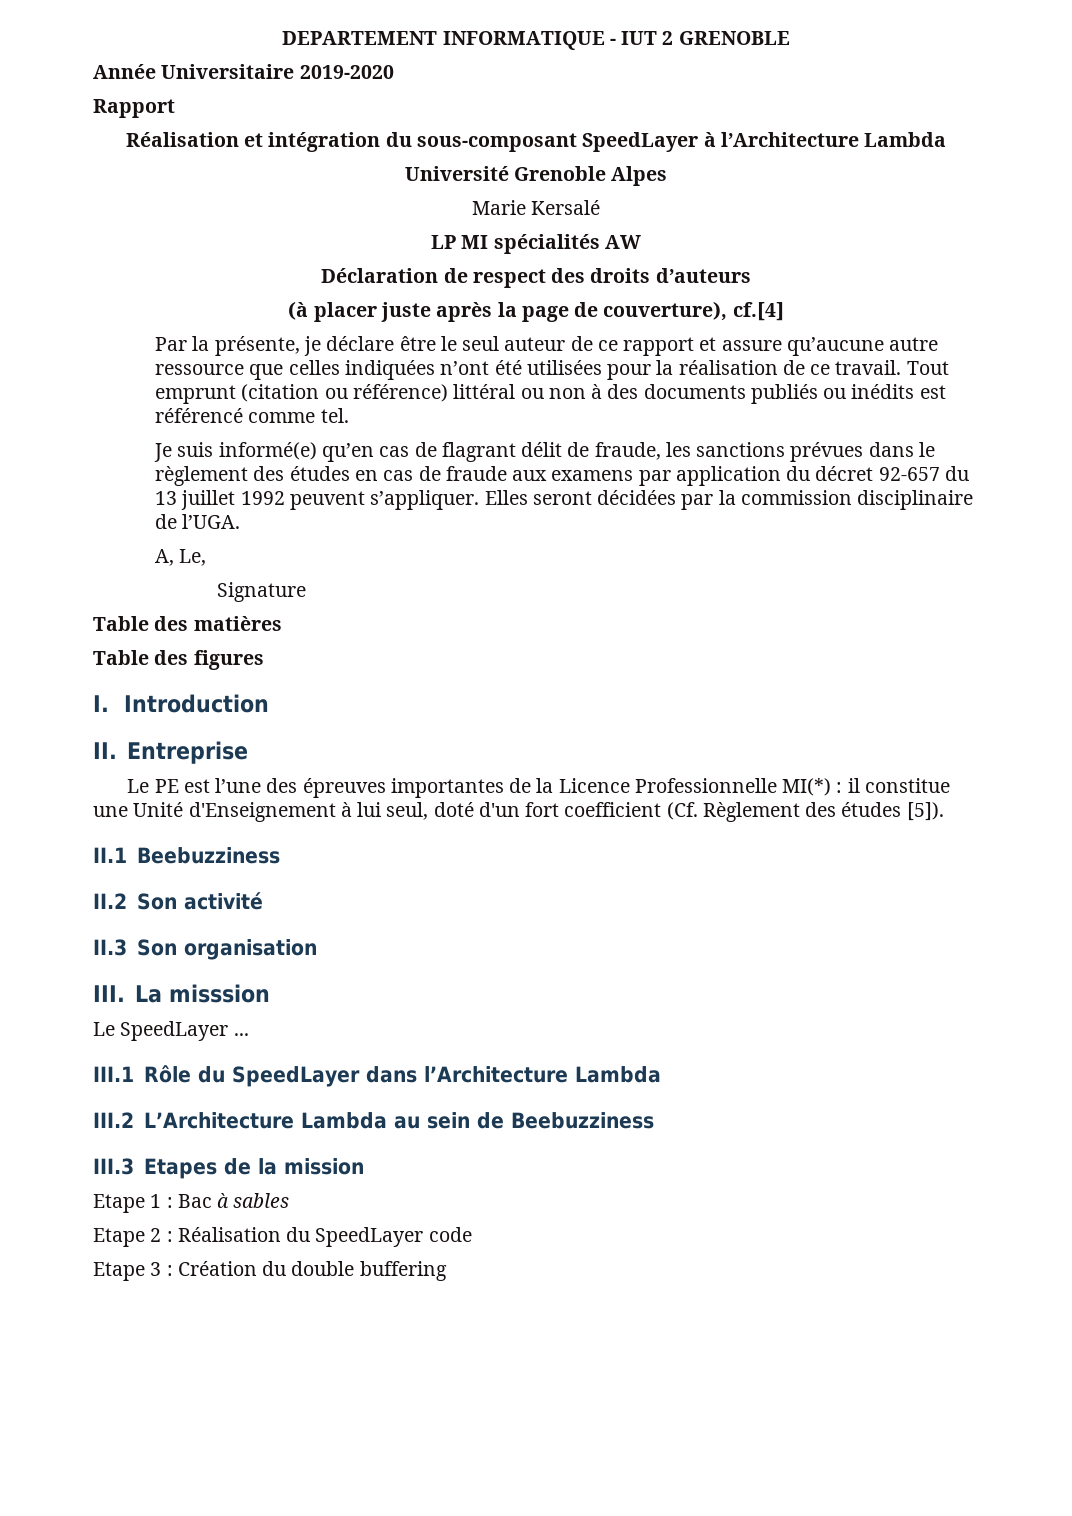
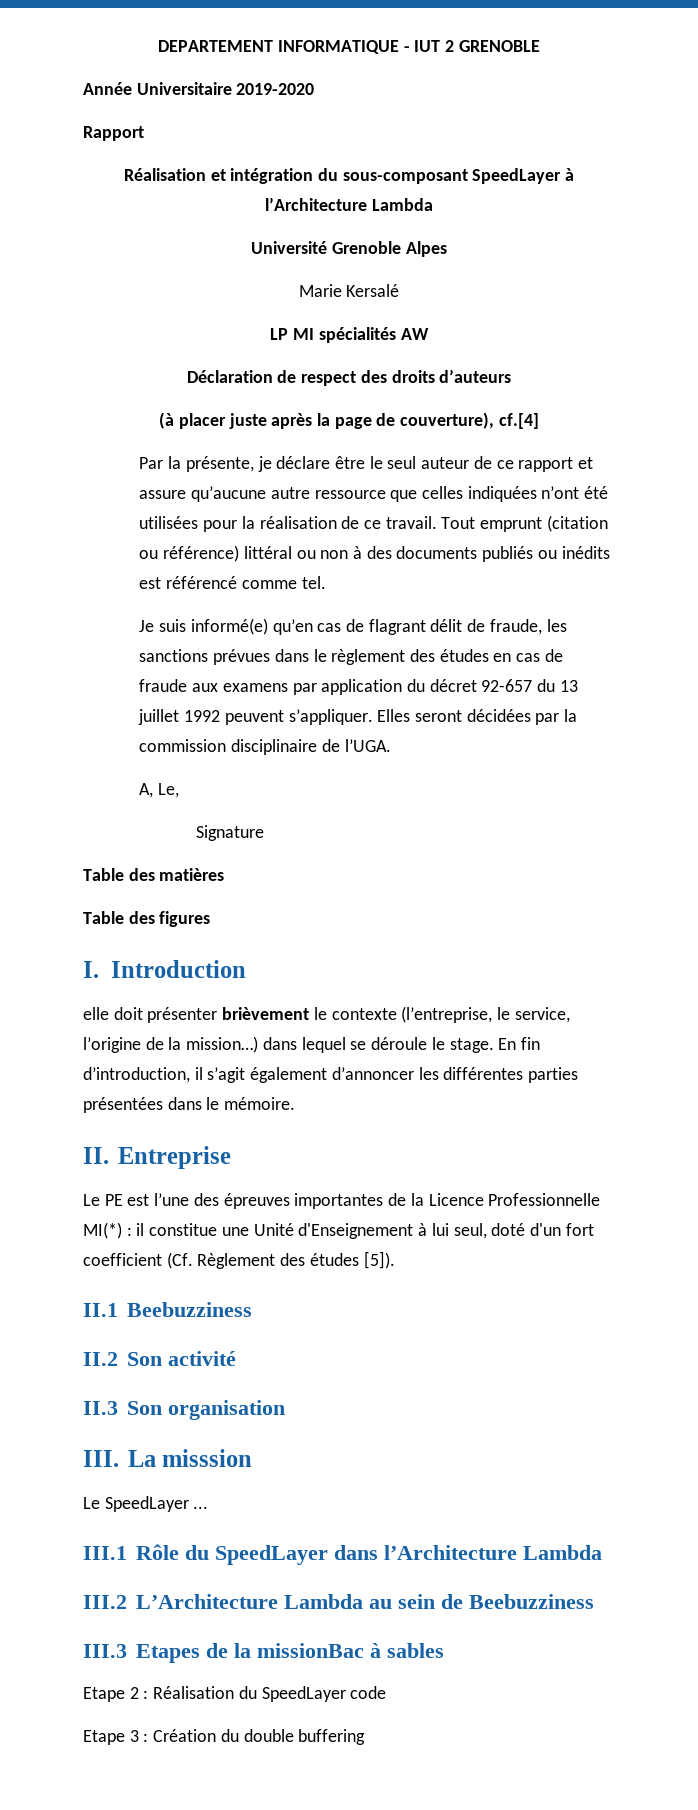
+ elle doit présenter brièvement le contexte (l’entreprise, le service, l’origine de la mission…) dans lequel se déroule le stage. En fin d’introduction, il s’agit également d’annoncer les différentes parties présentées dans le mémoire.
- III.3 Etapes de la mission
- Etape 1 : Bac à sables
+ III.3 Etapes de la missionBac à sables

